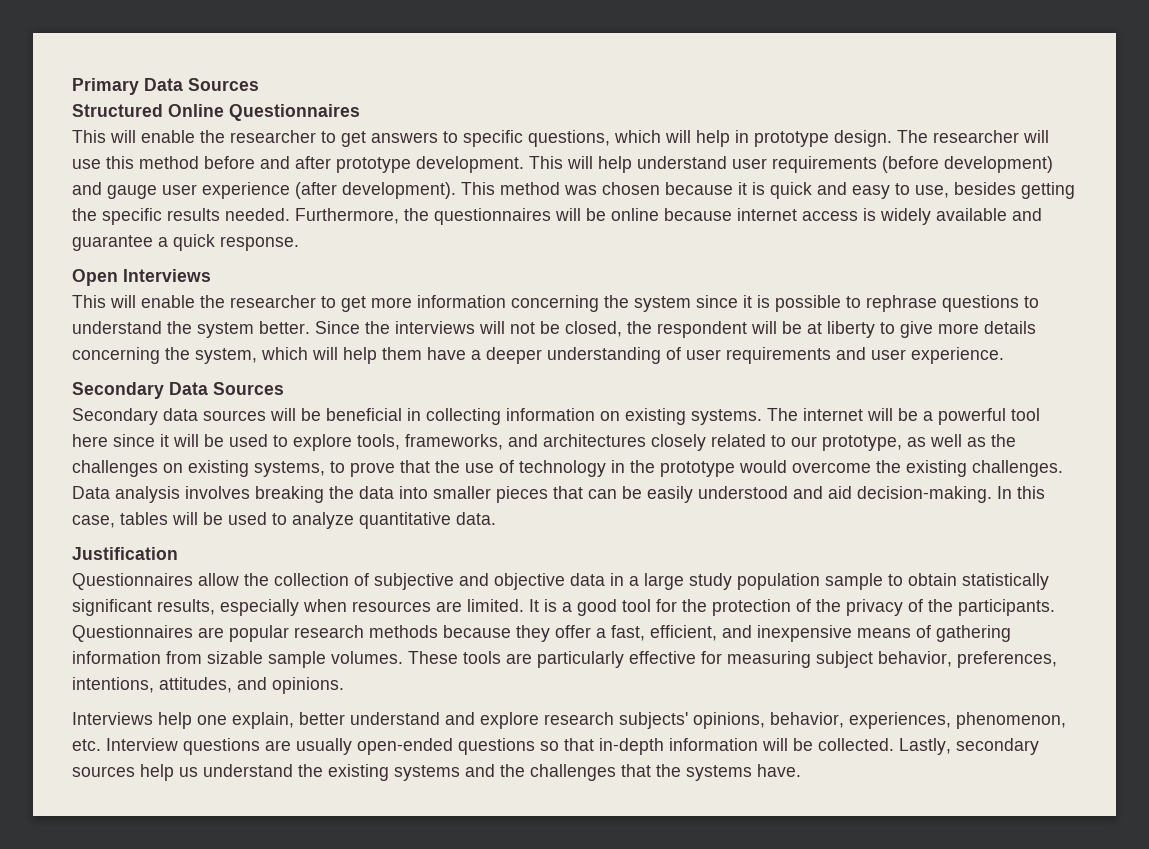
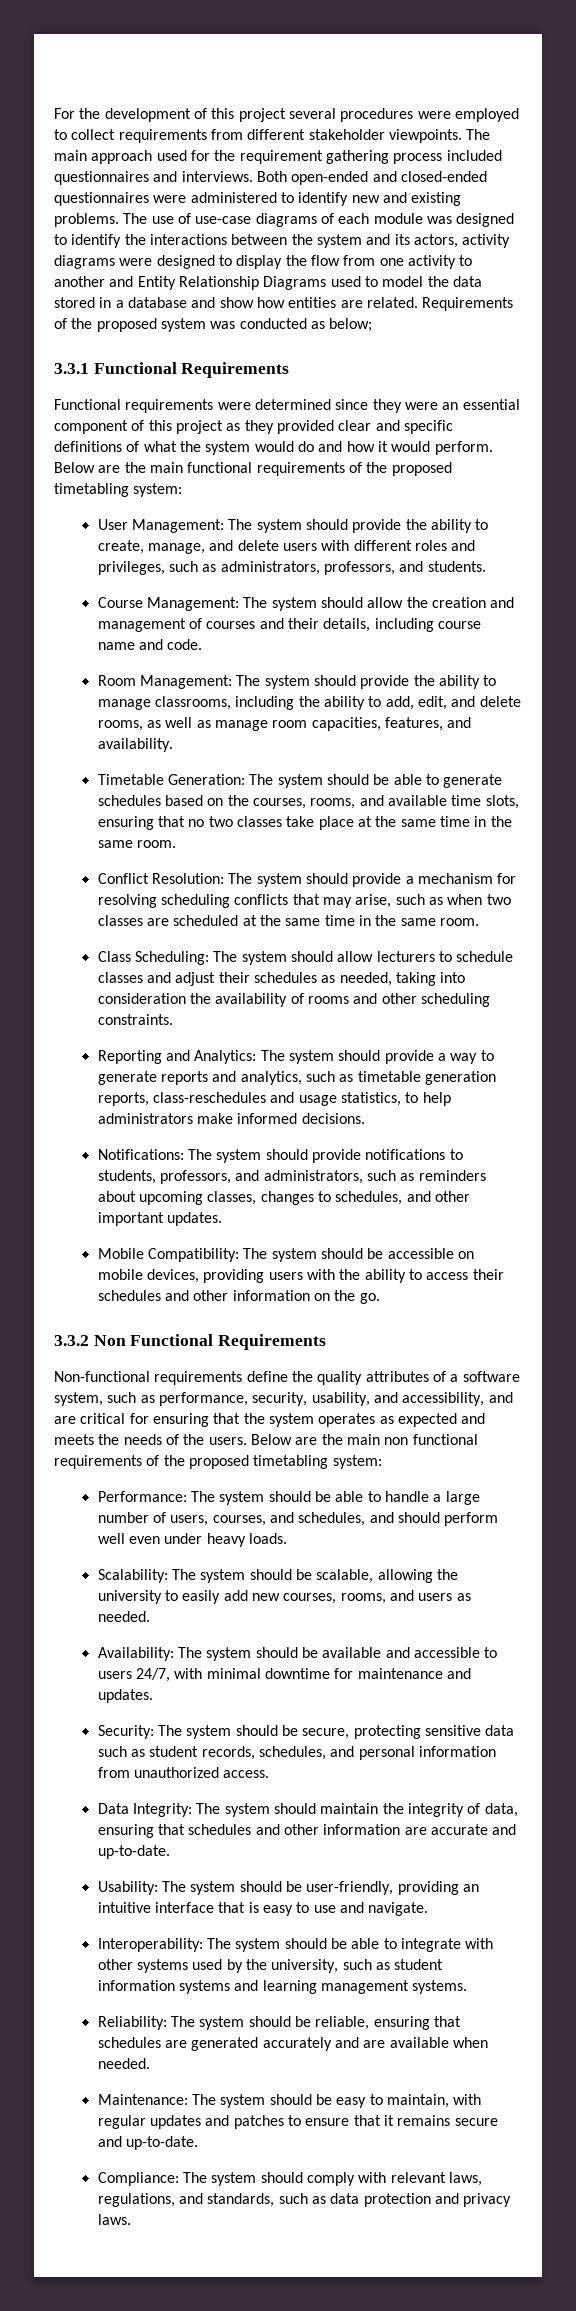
- Primary Data Sources
- Structured Online Questionnaires
- This will enable the researcher to get answers to specific questions, which will help in prototype design. The researcher will use this method before and after prototype development. This will help understand user requirements (before development) and gauge user experience (after development). This method was chosen because it is quick and easy to use, besides getting the specific results needed. Furthermore, the questionnaires will be online because internet access is widely available and guarantee a quick response.
- Open Interviews
- This will enable the researcher to get more information concerning the system since it is possible to rephrase questions to understand the system better. Since the interviews will not be closed, the respondent will be at liberty to give more details concerning the system, which will help them have a deeper understanding of user requirements and user experience.
- Secondary Data Sources
- Secondary data sources will be beneficial in collecting information on existing systems. The internet will be a powerful tool here since it will be used to explore tools, frameworks, and architectures closely related to our prototype, as well as the challenges on existing systems, to prove that the use of technology in the prototype would overcome the existing challenges. Data analysis involves breaking the data into smaller pieces that can be easily understood and aid decision-making. In this case, tables will be used to analyze quantitative data.
- Justification
- Questionnaires allow the collection of subjective and objective data in a large study population sample to obtain statistically significant results, especially when resources are limited. It is a good tool for the protection of the privacy of the participants. Questionnaires are popular research methods because they offer a fast, efficient, and inexpensive means of gathering information from sizable sample volumes. These tools are particularly effective for measuring subject behavior, preferences, intentions, attitudes, and opinions.
- Interviews help one explain, better understand and explore research subjects' opinions, behavior, experiences, phenomenon, etc. Interview questions are usually open-ended questions so that in-depth information will be collected. Lastly, secondary sources help us understand the existing systems and the challenges that the systems have.
+ For the development of this project several procedures were employed to collect requirements from different stakeholder viewpoints. The main approach used for the requirement gathering process included questionnaires and interviews. Both open-ended and closed-ended questionnaires were administered to identify new and existing problems. The use of use-case diagrams of each module was designed to identify the interactions between the system and its actors, activity diagrams were designed to display the flow from one activity to another and Entity Relationship Diagrams used to model the data stored in a database and show how entities are related. Requirements of the proposed system was conducted as below;
+ 3.3.1 Functional Requirements
+ Functional requirements were determined since they were an essential component of this project as they provided clear and specific definitions of what the system would do and how it would perform. Below are the main functional requirements of the proposed timetabling system:
+ User Management: The system should provide the ability to create, manage, and delete users with different roles and privileges, such as administrators, professors, and students.
+ Course Management: The system should allow the creation and management of courses and their details, including course name and code.
+ Room Management: The system should provide the ability to manage classrooms, including the ability to add, edit, and delete rooms, as well as manage room capacities, features, and availability.
+ Timetable Generation: The system should be able to generate schedules based on the courses, rooms, and available time slots, ensuring that no two classes take place at the same time in the same room.
+ Conflict Resolution: The system should provide a mechanism for resolving scheduling conflicts that may arise, such as when two classes are scheduled at the same time in the same room.
+ Class Scheduling: The system should allow lecturers to schedule classes and adjust their schedules as needed, taking into consideration the availability of rooms and other scheduling constraints.
+ Reporting and Analytics: The system should provide a way to generate reports and analytics, such as timetable generation reports, class-reschedules and usage statistics, to help administrators make informed decisions.
+ Notifications: The system should provide notifications to students, professors, and administrators, such as reminders about upcoming classes, changes to schedules, and other important updates.
+ Mobile Compatibility: The system should be accessible on mobile devices, providing users with the ability to access their schedules and other information on the go.
+ 3.3.2 Non Functional Requirements
+ Non-functional requirements define the quality attributes of a software system, such as performance, security, usability, and accessibility, and are critical for ensuring that the system operates as expected and meets the needs of the users. Below are the main non functional requirements of the proposed timetabling system:
+ Performance: The system should be able to handle a large number of users, courses, and schedules, and should perform well even under heavy loads.
+ Scalability: The system should be scalable, allowing the university to easily add new courses, rooms, and users as needed.
+ Availability: The system should be available and accessible to users 24/7, with minimal downtime for maintenance and updates.
+ Security: The system should be secure, protecting sensitive data such as student records, schedules, and personal information from unauthorized access.
+ Data Integrity: The system should maintain the integrity of data, ensuring that schedules and other information are accurate and up-to-date.
+ Usability: The system should be user-friendly, providing an intuitive interface that is easy to use and navigate.
+ Interoperability: The system should be able to integrate with other systems used by the university, such as student information systems and learning management systems.
+ Reliability: The system should be reliable, ensuring that schedules are generated accurately and are available when needed.
+ Maintenance: The system should be easy to maintain, with regular updates and patches to ensure that it remains secure and up-to-date.
+ Compliance: The system should comply with relevant laws, regulations, and standards, such as data protection and privacy laws.

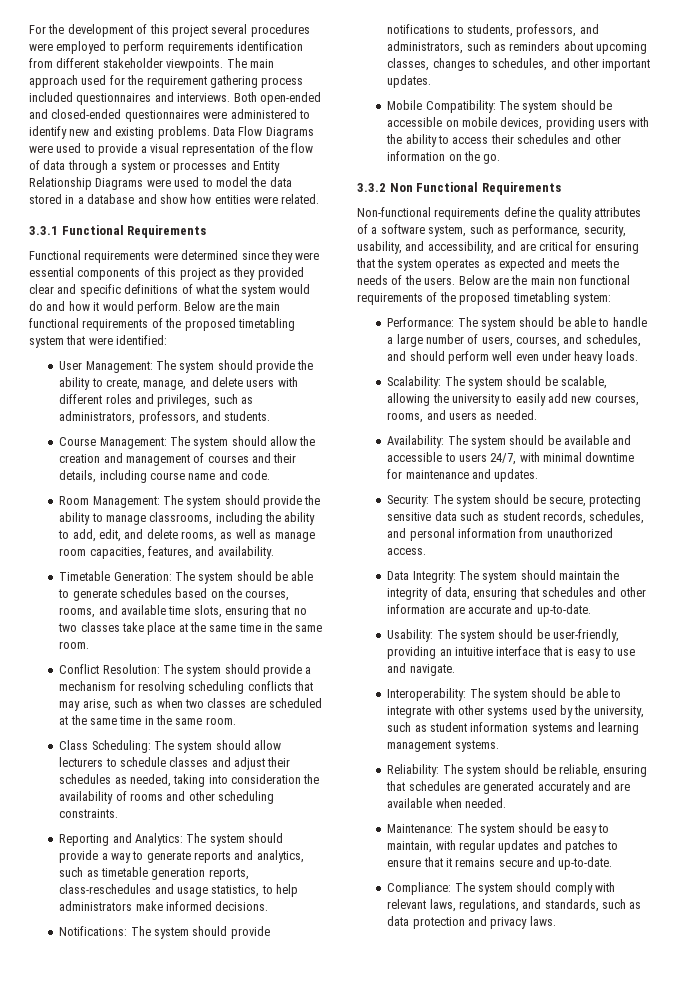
- For the development of this project several procedures were employed to collect requirements from different stakeholder viewpoints.
+ For the development of this project several procedures were employed to perform requirements identification from different stakeholder viewpoints.
- The use of use-case diagrams of each module was designed to identify the interactions between the system and its actors, activity diagrams were designed to display the flow from one activity to another and Entity Relationship Diagrams used to model the data stored in a database and show how entities are related. Requirements of the proposed system was conducted as below;
+ Data Flow Diagrams were used to provide a visual representation of the flow of data through a system or processes and Entity Relationship Diagrams were used to model the data stored in a database and show how entities were related.
- Functional requirements were determined since they were an essential component of this project as they provided clear and specific definitions of what the system would do and how it would perform.
+ Functional requirements were determined since they were essential components of this project as they provided clear and specific definitions of what the system would do and how it would perform.
- Below are the main functional requirements of the proposed timetabling system:
+ Below are the main functional requirements of the proposed timetabling system that were identified:

